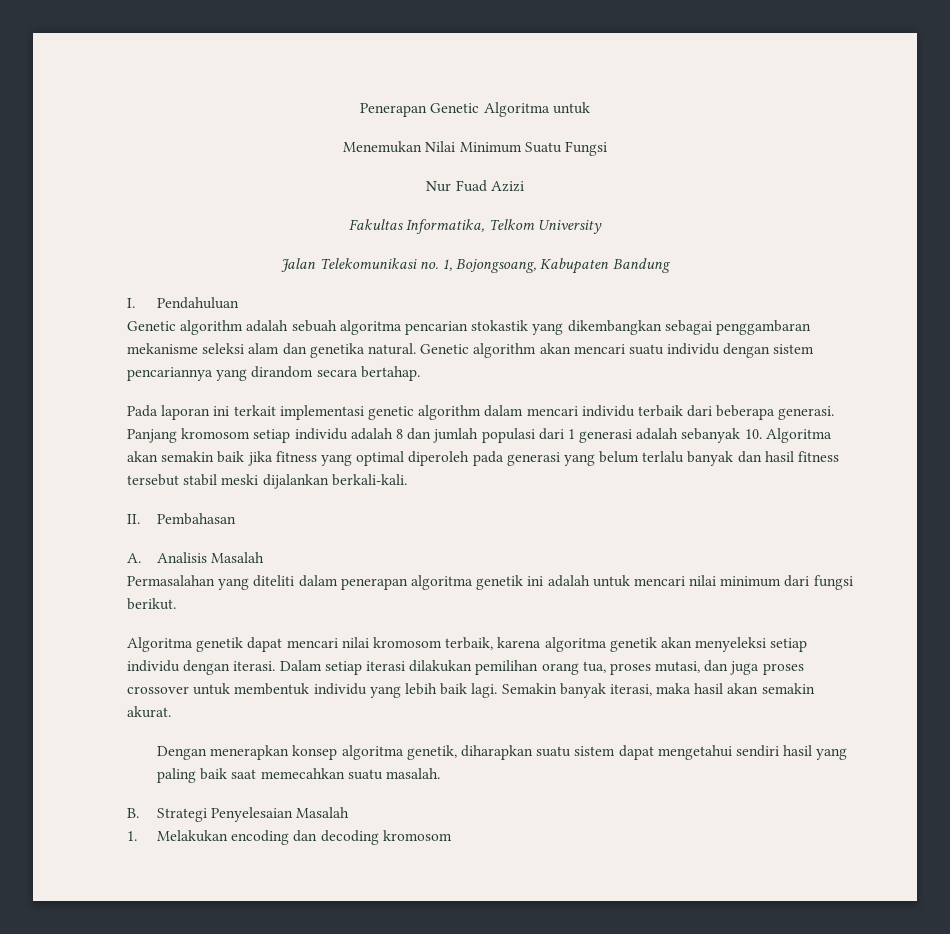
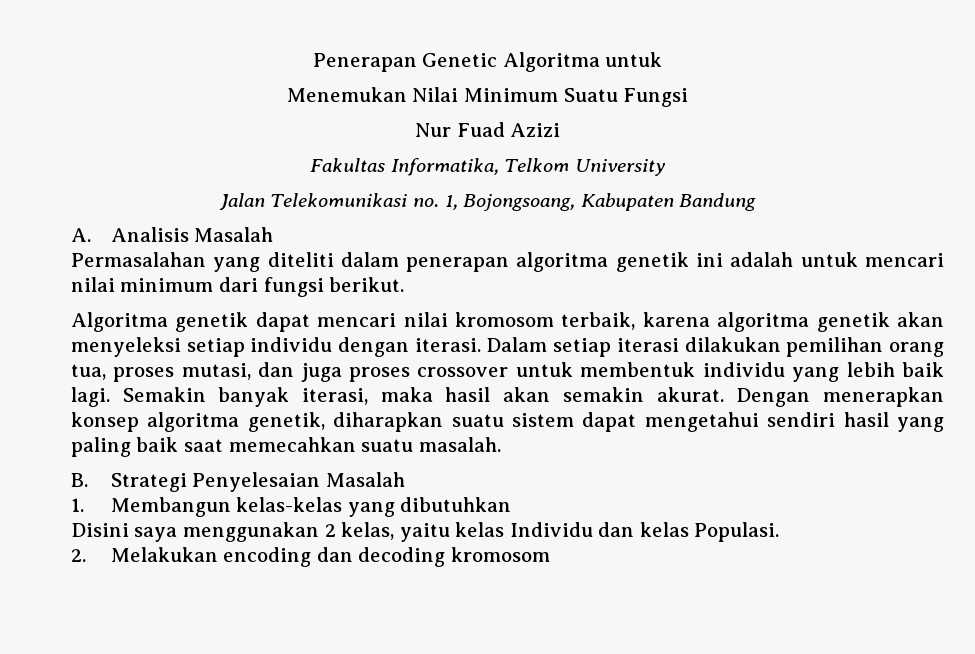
- I. Pendahuluan
- Genetic algorithm adalah sebuah algoritma pencarian stokastik yang dikembangkan sebagai penggambaran mekanisme seleksi alam dan genetika natural. Genetic algorithm akan mencari suatu individu dengan sistem pencariannya yang dirandom secara bertahap.
- Pada laporan ini terkait implementasi genetic algorithm dalam mencari individu terbaik dari beberapa generasi. Panjang kromosom setiap individu adalah 8 dan jumlah populasi dari 1 generasi adalah sebanyak 10. Algoritma akan semakin baik jika fitness yang optimal diperoleh pada generasi yang belum terlalu banyak dan hasil fitness tersebut stabil meski dijalankan berkali-kali.
- II. Pembahasan
- Semakin banyak iterasi, maka hasil akan semakin akurat.
- Dengan menerapkan konsep algoritma genetik, diharapkan suatu sistem dapat mengetahui sendiri hasil yang paling baik saat memecahkan suatu masalah.
+ Semakin banyak iterasi, maka hasil akan semakin akurat. Dengan menerapkan konsep algoritma genetik, diharapkan suatu sistem dapat mengetahui sendiri hasil yang paling baik saat memecahkan suatu masalah.
- 1. Melakukan encoding dan decoding kromosom
+ 1. Membangun kelas-kelas yang dibutuhkan
+ Disini saya menggunakan 2 kelas, yaitu kelas Individu dan kelas Populasi.
+ 2. Melakukan encoding dan decoding kromosom

